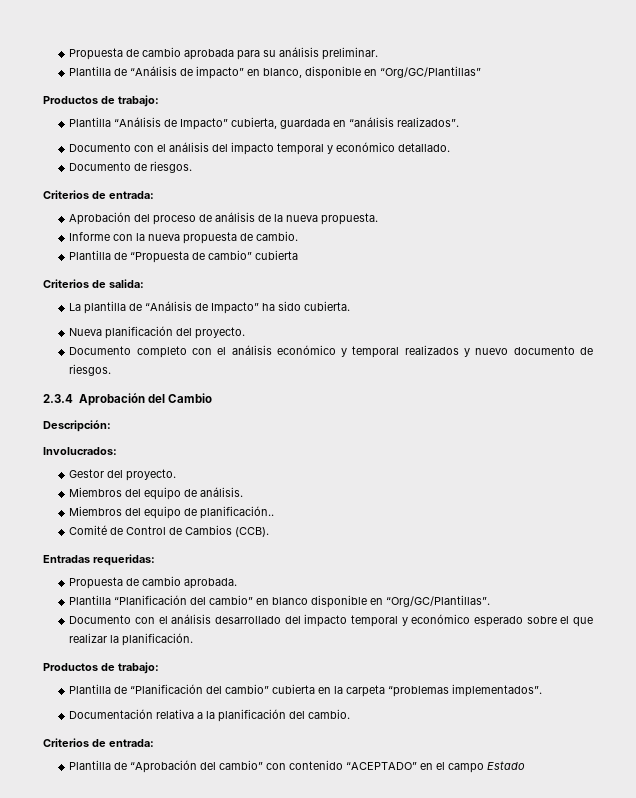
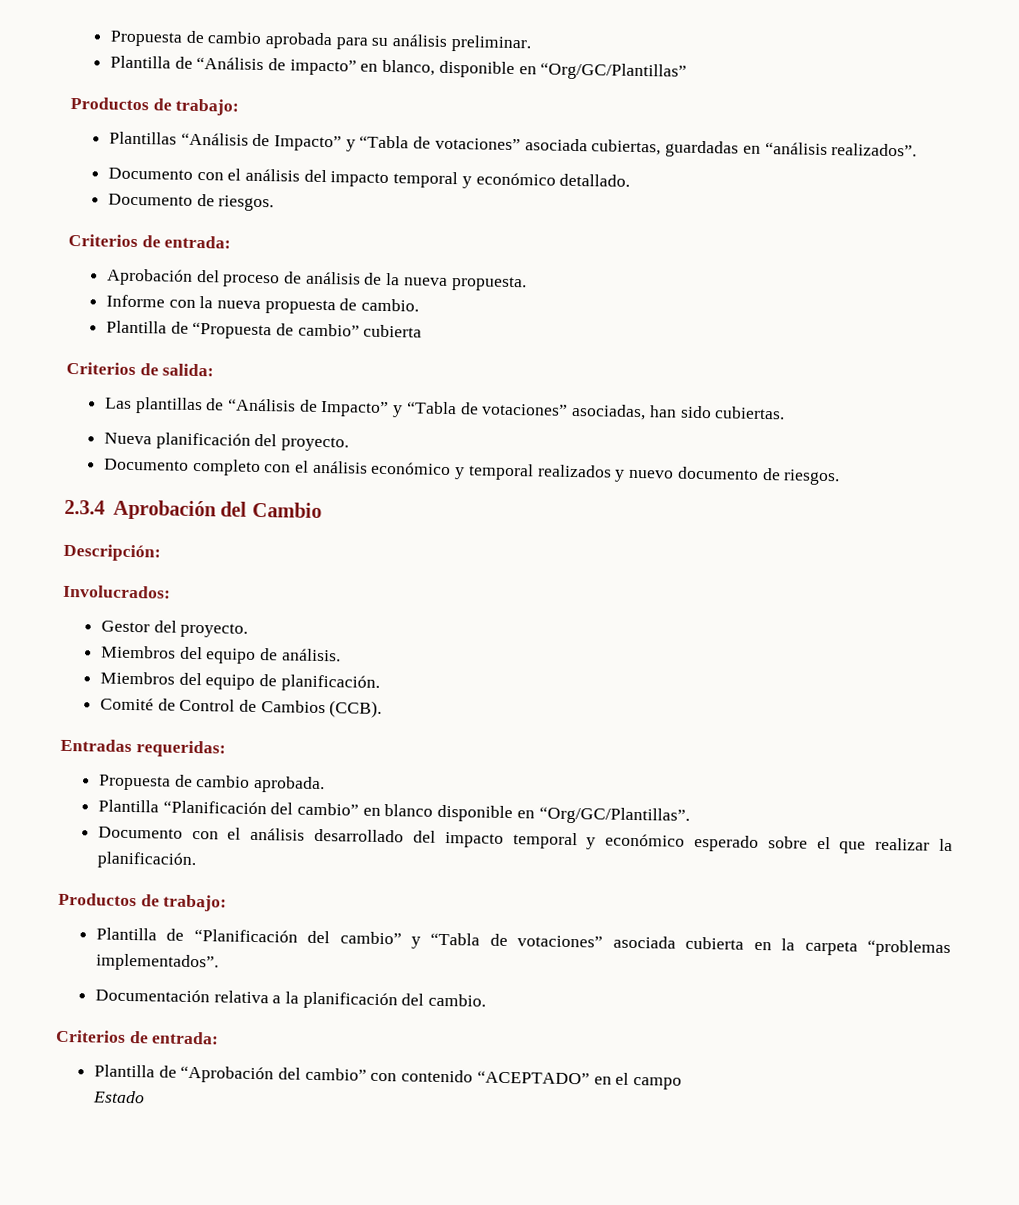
- Plantilla “Análisis de Impacto” cubierta, guardada en “análisis realizados”.
+ Plantillas “Análisis de Impacto” y “Tabla de votaciones” asociada cubiertas, guardadas en “análisis realizados”.
- La plantilla de “Análisis de Impacto” ha sido cubierta.
+ Las plantillas de “Análisis de Impacto” y “Tabla de votaciones” asociadas, han sido cubiertas.
- Miembros del equipo de planificación..
+ Miembros del equipo de planificación.
- Plantilla de “Planificación del cambio” cubierta en la carpeta “problemas implementados”.
+ Plantilla de “Planificación del cambio” y “Tabla de votaciones” asociada cubierta en la carpeta “problemas implementados”.
- Plantilla de “Aprobación del cambio” con contenido “ACEPTADO” en el campo Estado
+ Plantilla de “Aprobación del cambio” con contenido “ACEPTADO” en el campo
+ Estado

